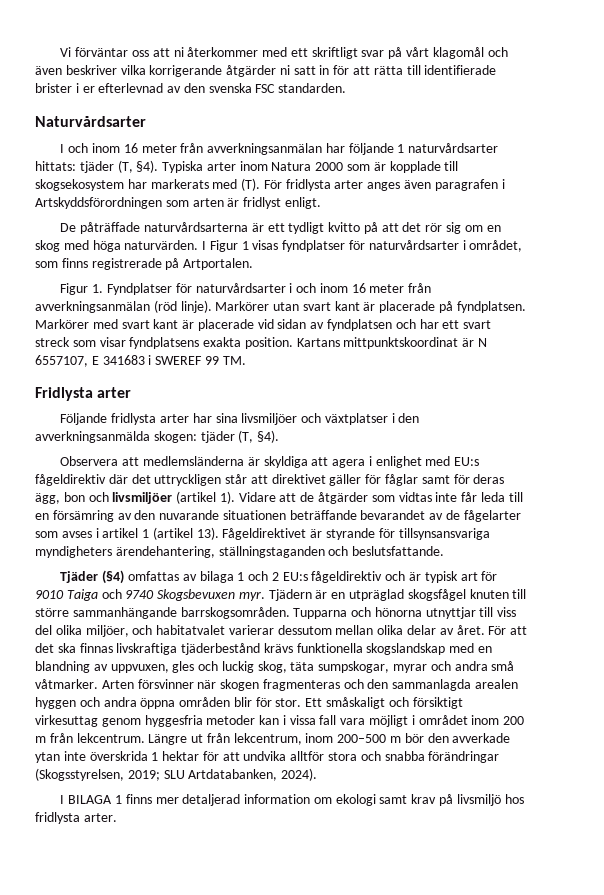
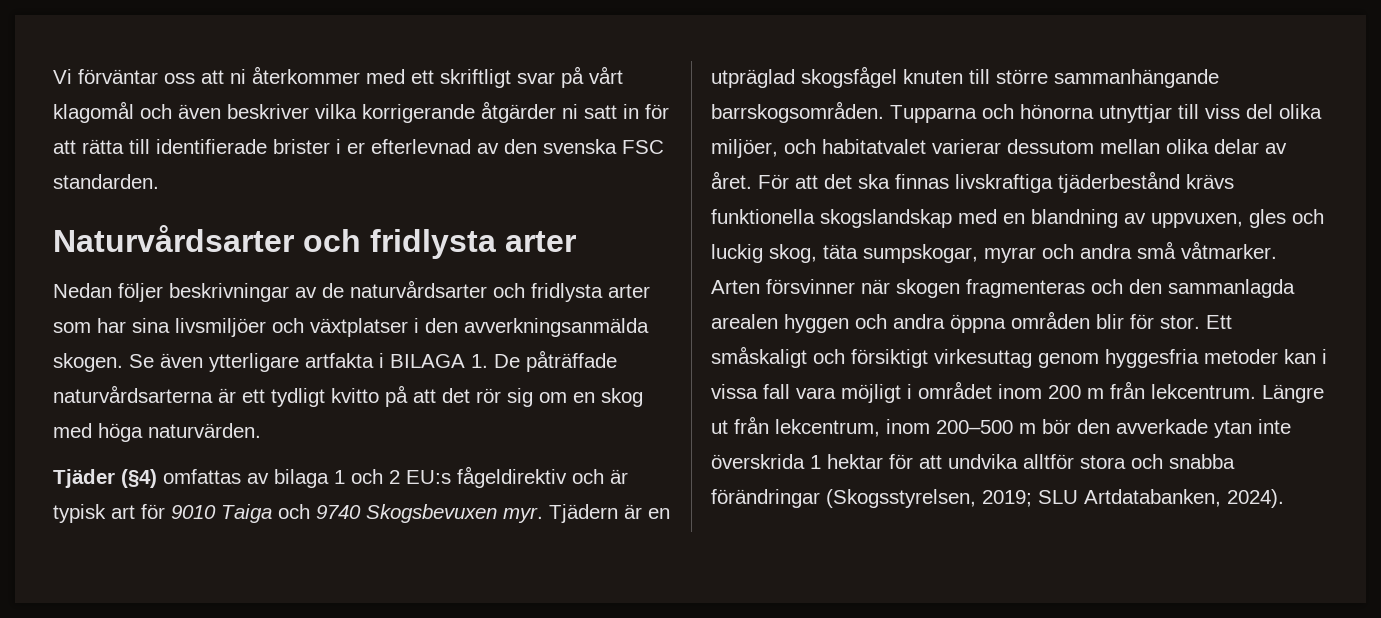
- Naturvårdsarter
- I och inom 16 meter från avverkningsanmälan har följande 1 naturvårdsarter hittats: tjäder (T, §4). Typiska arter inom Natura 2000 som är kopplade till skogsekosystem har markerats med (T). För fridlysta arter anges även paragrafen i Artskyddsförordningen som arten är fridlyst enligt.
- De påträffade naturvårdsarterna är ett tydligt kvitto på att det rör sig om en skog med höga naturvärden. I Figur 1 visas fyndplatser för naturvårdsarter i området, som finns registrerade på Artportalen.
- Figur 1. Fyndplatser för naturvårdsarter i och inom 16 meter från avverkningsanmälan (röd linje). Markörer utan svart kant är placerade på fyndplatsen. Markörer med svart kant är placerade vid sidan av fyndplatsen och har ett svart streck som visar fyndplatsens exakta position. Kartans mittpunktskoordinat är N 6557107, E 341683 i SWEREF 99 TM.
- Fridlysta arter
- Följande fridlysta arter har sina livsmiljöer och växtplatser i den avverkningsanmälda skogen: tjäder (T, §4).
- Observera att medlemsländerna är skyldiga att agera i enlighet med EU:s fågeldirektiv där det uttryckligen står att direktivet gäller för fåglar samt för deras ägg, bon och livsmiljöer (artikel 1). Vidare att de åtgärder som vidtas inte får leda till en försämring av den nuvarande situationen beträffande bevarandet av de fågelarter som avses i artikel 1 (artikel 13). Fågeldirektivet är styrande för tillsynsansvariga myndigheters ärendehantering, ställningstaganden och beslutsfattande.
+ Naturvårdsarter och fridlysta arter
+ Nedan följer beskrivningar av de naturvårdsarter och fridlysta arter som har sina livsmiljöer och växtplatser i den avverkningsanmälda skogen. Se även ytterligare artfakta i BILAGA 1. De påträffade naturvårdsarterna är ett tydligt kvitto på att det rör sig om en skog med höga naturvärden.
- I BILAGA 1 finns mer detaljerad information om ekologi samt krav på livsmiljö hos fridlysta arter.

